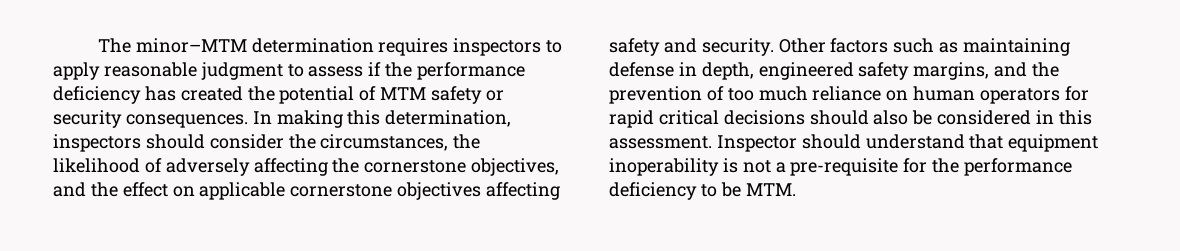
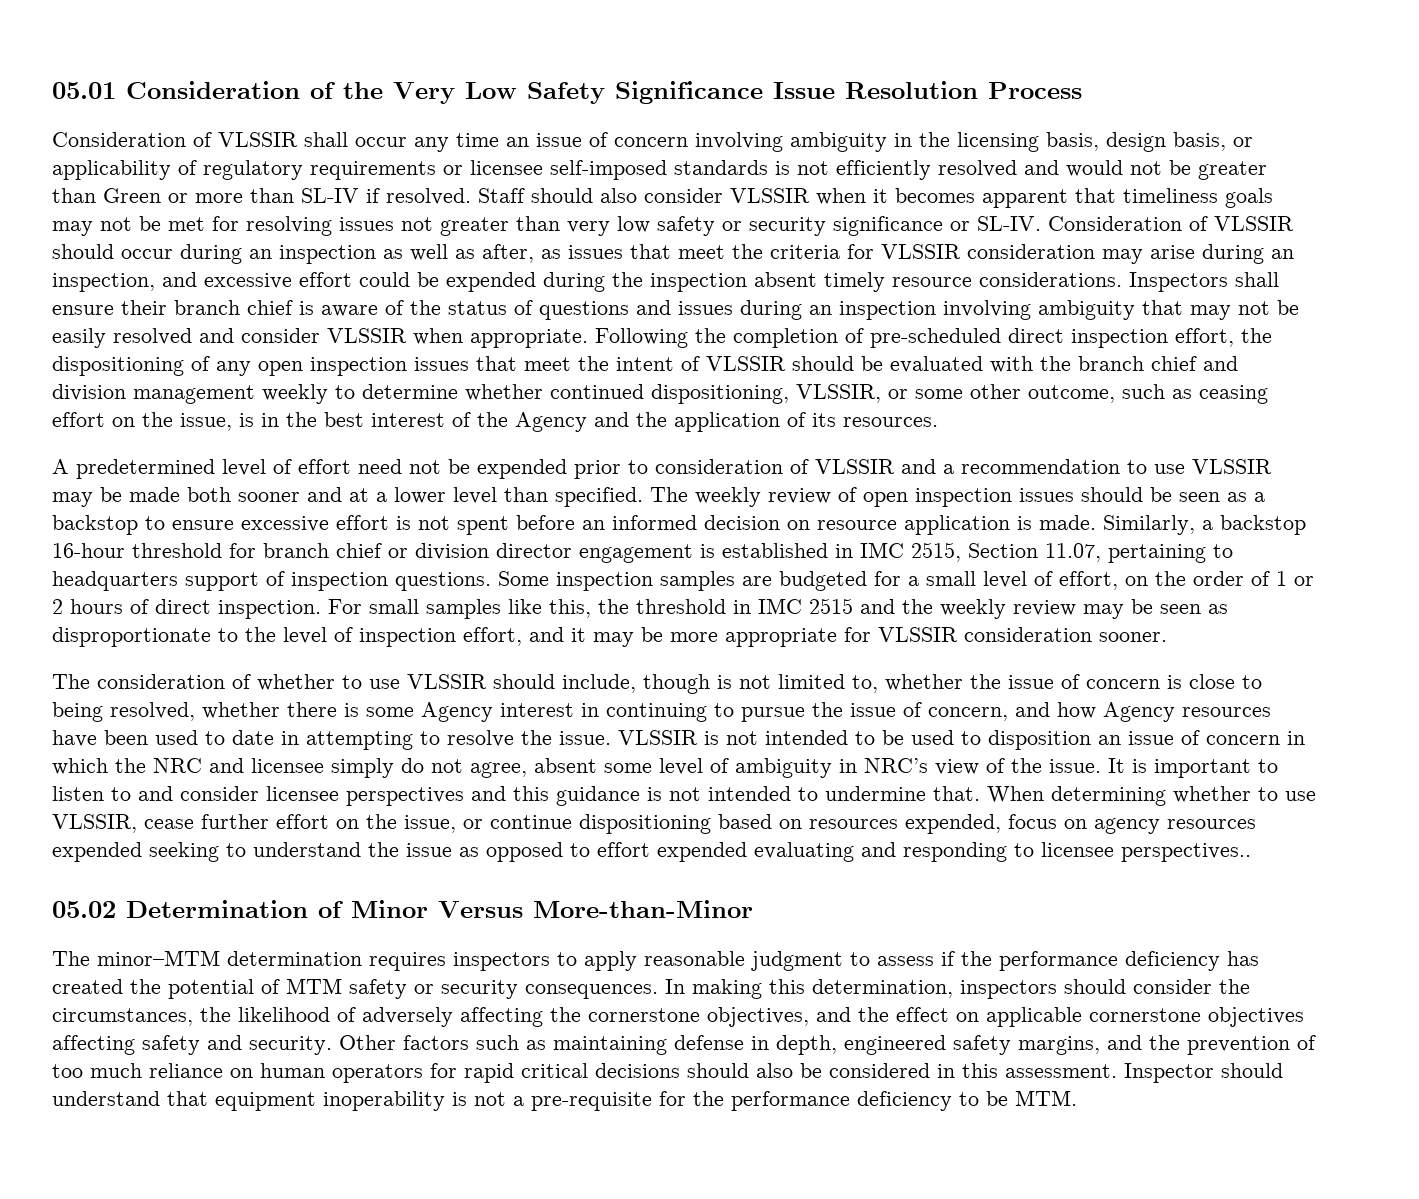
+ 05.01 Consideration of the Very Low Safety Significance Issue Resolution Process
+ Consideration of VLSSIR shall occur any time an issue of concern involving ambiguity in the licensing basis, design basis, or applicability of regulatory requirements or licensee self-imposed standards is not efficiently resolved and would not be greater than Green or more than SL-IV if resolved. Staff should also consider VLSSIR when it becomes apparent that timeliness goals may not be met for resolving issues not greater than very low safety or security significance or SL-IV. Consideration of VLSSIR should occur during an inspection as well as after, as issues that meet the criteria for VLSSIR consideration may arise during an inspection, and excessive effort could be expended during the inspection absent timely resource considerations. Inspectors shall ensure their branch chief is aware of the status of questions and issues during an inspection involving ambiguity that may not be easily resolved and consider VLSSIR when appropriate. Following the completion of pre-scheduled direct inspection effort, the dispositioning of any open inspection issues that meet the intent of VLSSIR should be evaluated with the branch chief and division management weekly to determine whether continued dispositioning, VLSSIR, or some other outcome, such as ceasing effort on the issue, is in the best interest of the Agency and the application of its resources.
+ A predetermined level of effort need not be expended prior to consideration of VLSSIR and a recommendation to use VLSSIR may be made both sooner and at a lower level than specified. The weekly review of open inspection issues should be seen as a backstop to ensure excessive effort is not spent before an informed decision on resource application is made. Similarly, a backstop 16-hour threshold for branch chief or division director engagement is established in IMC 2515, Section 11.07, pertaining to headquarters support of inspection questions. Some inspection samples are budgeted for a small level of effort, on the order of 1 or 2 hours of direct inspection. For small samples like this, the threshold in IMC 2515 and the weekly review may be seen as disproportionate to the level of inspection effort, and it may be more appropriate for VLSSIR consideration sooner.
+ The consideration of whether to use VLSSIR should include, though is not limited to, whether the issue of concern is close to being resolved, whether there is some Agency interest in continuing to pursue the issue of concern, and how Agency resources have been used to date in attempting to resolve the issue. VLSSIR is not intended to be used to disposition an issue of concern in which the NRC and licensee simply do not agree, absent some level of ambiguity in NRC’s view of the issue. It is important to listen to and consider licensee perspectives and this guidance is not intended to undermine that. When determining whether to use VLSSIR, cease further effort on the issue, or continue dispositioning based on resources expended, focus on agency resources expended seeking to understand the issue as opposed to effort expended evaluating and responding to licensee perspectives..
+ 05.02 Determination of Minor Versus More-than-Minor

